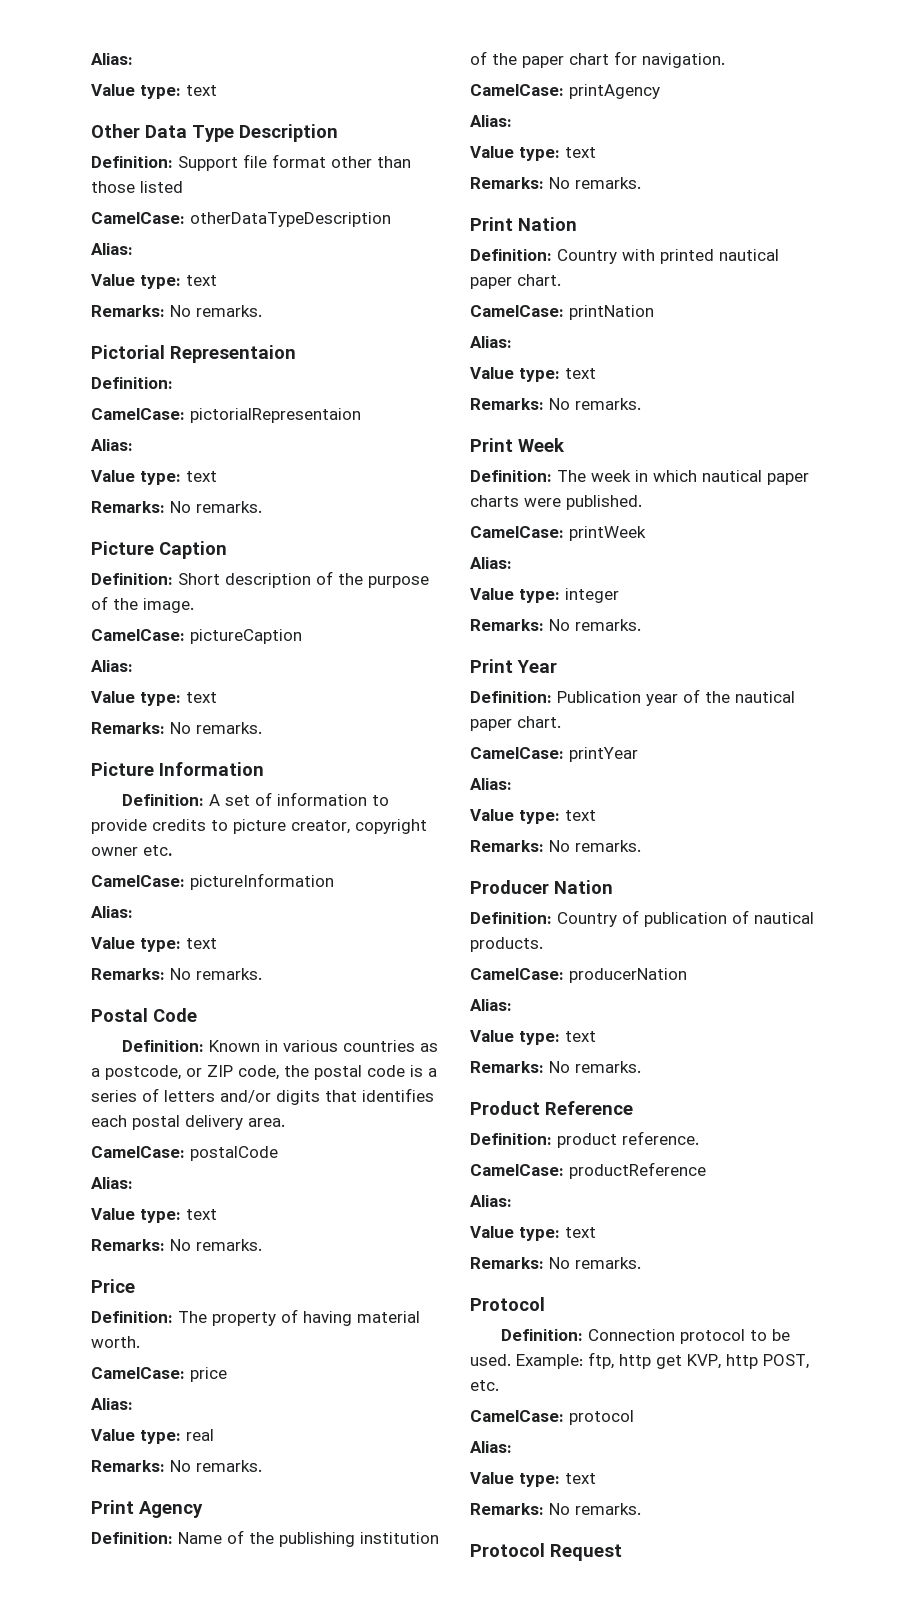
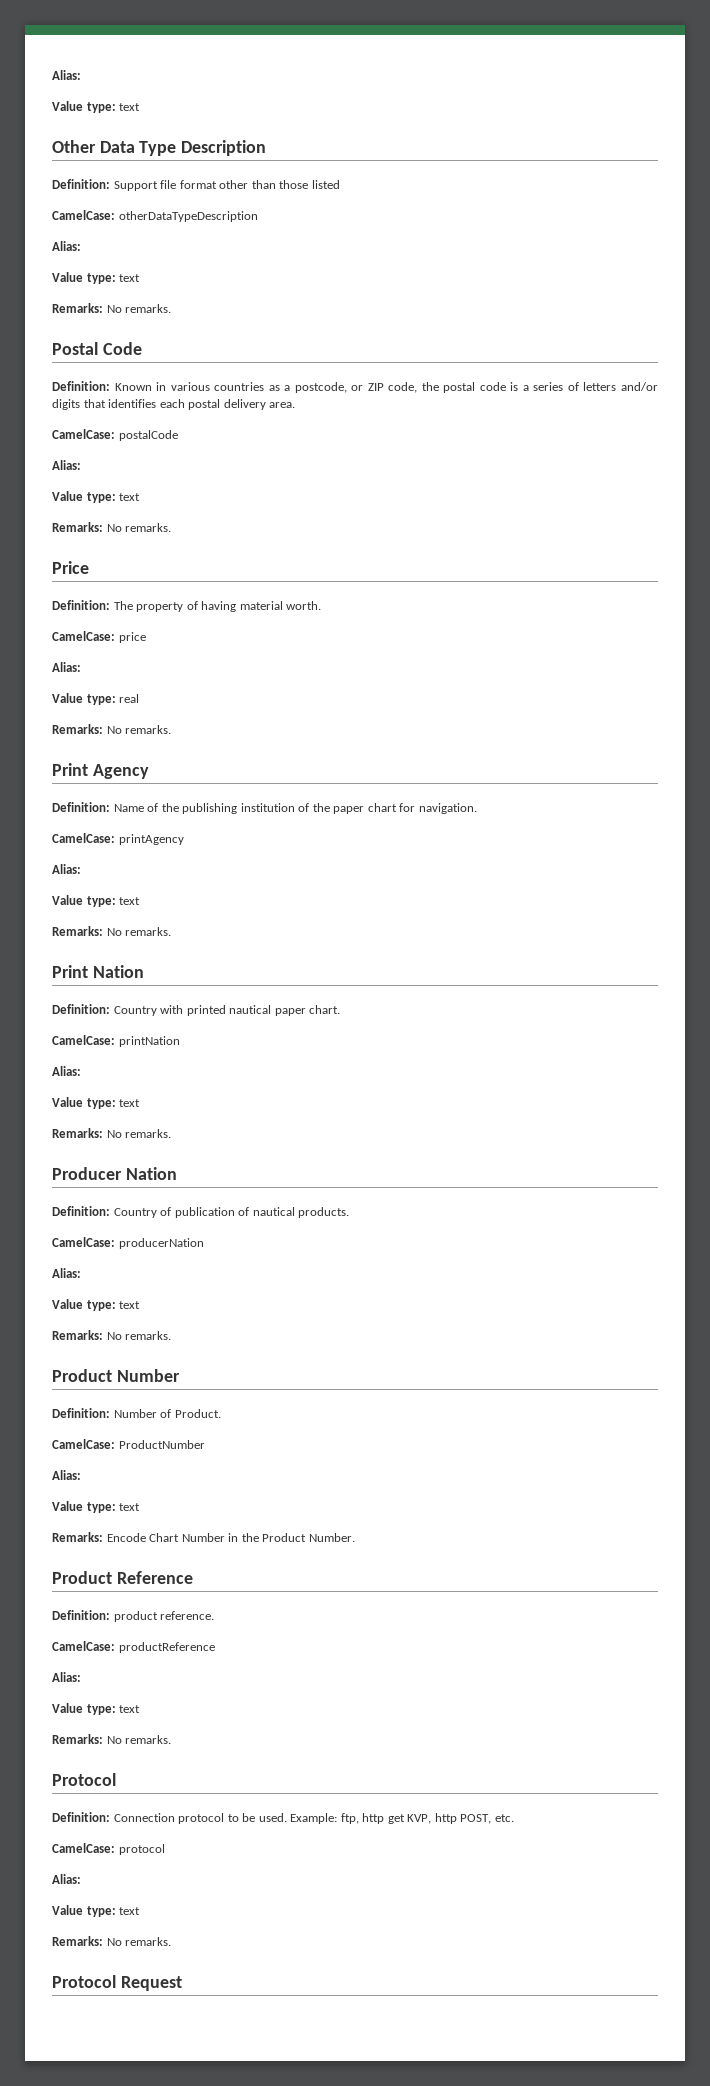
- Pictorial Representaion
- Definition:
- CamelCase: pictorialRepresentaion
- Alias:
- Value type: text
- Remarks: No remarks.
- Picture Caption
- Definition: Short description of the purpose of the image.
- CamelCase: pictureCaption
- Alias:
- Value type: text
- Remarks: No remarks.
- Picture Information
- Definition: A set of information to provide credits to picture creator, copyright owner etc.
- CamelCase: pictureInformation
- Alias:
- Value type: text
- Remarks: No remarks.
- Print Week
- Definition: The week in which nautical paper charts were published.
- CamelCase: printWeek
- Alias:
- Value type: integer
- Remarks: No remarks.
- Print Year
- Definition: Publication year of the nautical paper chart.
- CamelCase: printYear
- Alias:
- Value type: text
- Remarks: No remarks.
+ Product Number
+ Definition: Number of Product.
+ CamelCase: ProductNumber
+ Alias:
+ Value type: text
+ Remarks: Encode Chart Number in the Product Number.

